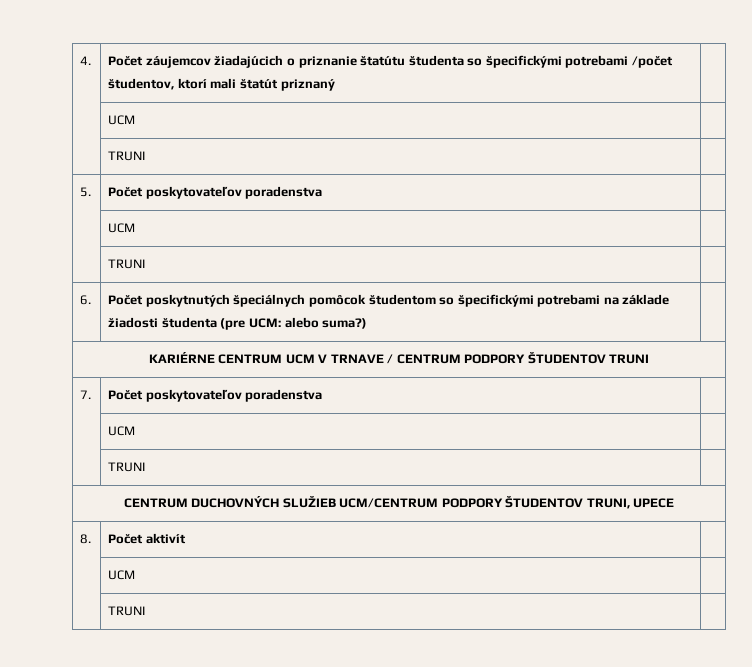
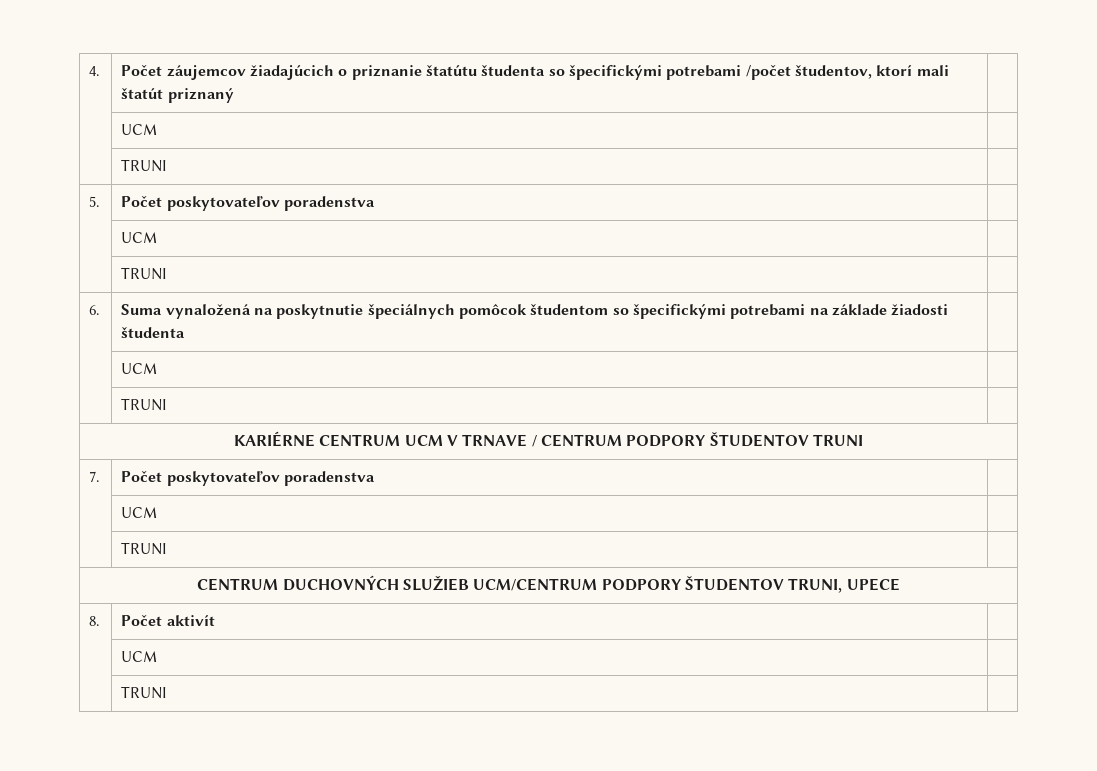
- 6. | Počet poskytnutých špeciálnych pomôcok študentom so špecifickými potrebami na základe žiadosti študenta (pre UCM: alebo suma?) |
+ 6. | Suma vynaložená na poskytnutie špeciálnych pomôcok študentom so špecifickými potrebami na základe žiadosti študenta |
+ | UCM |
+ | TRUNI |

